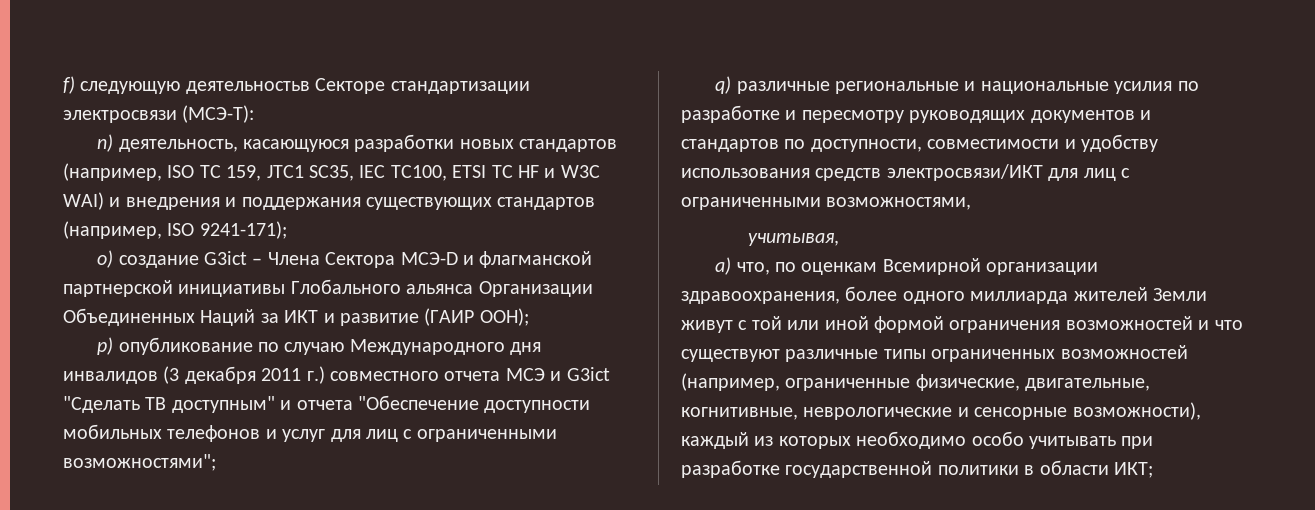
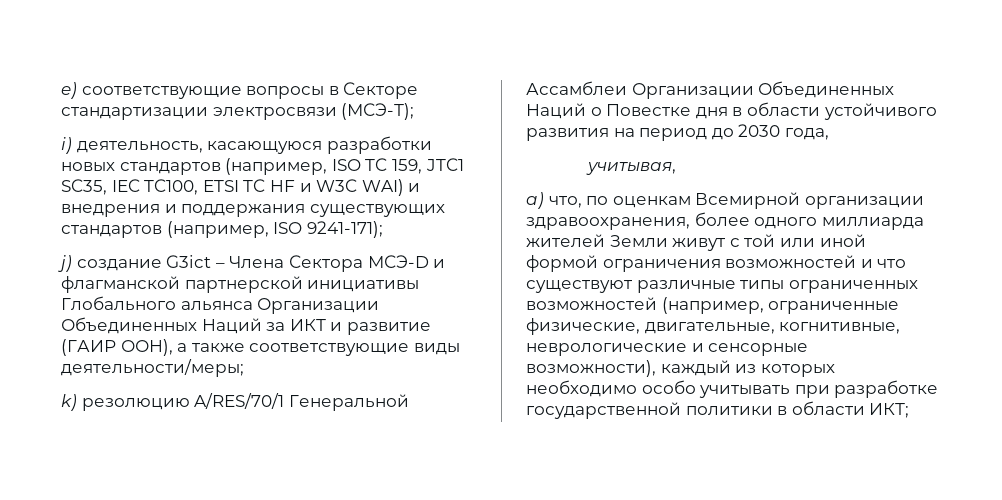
- f) следующую деятельностьв Секторе стандартизации электросвязи (МСЭ-Т):
- n) деятельность, касающуюся разработки новых стандартов (например, ISO TC 159, JTC1 SC35, IEC TC100, ETSI TC HF и W3C WAI) и внедрения и поддержания существующих стандартов (например, ISO 9241-171);
+ e) соответствующие вопросы в Секторе стандартизации электросвязи (МСЭ-Т);
+ i) деятельность, касающуюся разработки новых стандартов (например, ISO TC 159, JTC1 SC35, IEC TC100, ETSI TC HF и W3C WAI) и внедрения и поддержания существующих стандартов (например, ISO 9241-171);
- o) создание G3ict – Члена Сектора МСЭ-D и флагманской партнерской инициативы Глобального альянса Организации Объединенных Наций за ИКТ и развитие (ГАИР ООН);
- p) опубликование по случаю Международного дня инвалидов (3 декабря 2011 г.) совместного отчета МСЭ и G3ict "Сделать ТВ доступным" и отчета "Обеспечение доступности мобильных телефонов и услуг для лиц с ограниченными возможностями";
- q) различные региональные и национальные усилия по разработке и пересмотру руководящих документов и стандартов по доступности, совместимости и удобству использования средств электросвязи/ИКТ для лиц с ограниченными возможностями,
+ j) создание G3ict – Члена Сектора МСЭ-D и флагманской партнерской инициативы Глобального альянса Организации Объединенных Наций за ИКТ и развитие (ГАИР ООН), а также соответствующие виды деятельности/меры;
+ k) резолюцию A/RES/70/1 Генеральной Ассамблеи Организации Объединенных Наций о Повестке дня в области устойчивого развития на период до 2030 года,

